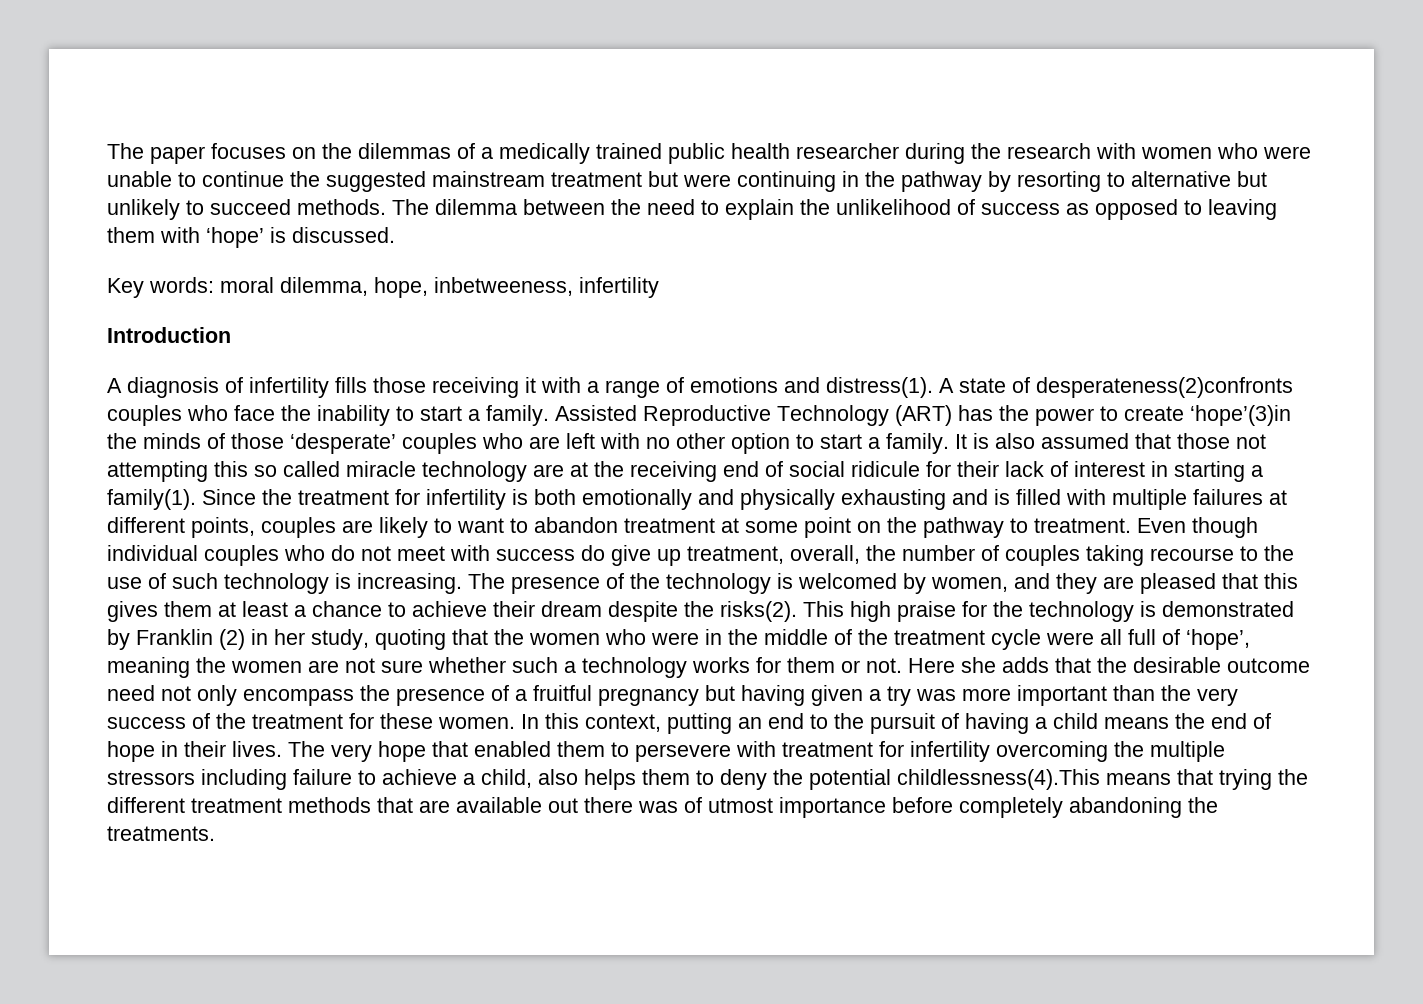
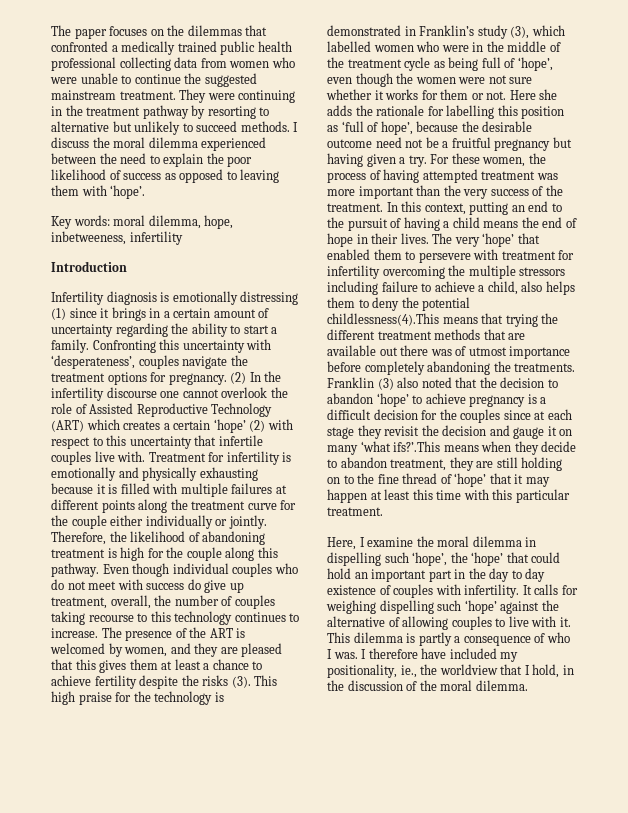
- The paper focuses on the dilemmas of a medically trained public health researcher during the research with women who were unable to continue the suggested mainstream treatment but were continuing in the pathway by resorting to alternative but unlikely to succeed methods.
+ The paper focuses on the dilemmas that confronted a medically trained public health professional collecting data from women who were unable to continue the suggested mainstream treatment. They were continuing in the treatment pathway by resorting to alternative but unlikely to succeed methods.
- The dilemma between the need to explain the unlikelihood of success as opposed to leaving them with ‘hope’ is discussed.
+ I discuss the moral dilemma experienced between the need to explain the poor likelihood of success as opposed to leaving them with ‘hope’.
- A diagnosis of infertility fills those receiving it with a range of emotions and distress(1). A state of desperateness(2)confronts couples who face the inability to start a family. Assisted Reproductive Technology (ART) has the power to create ‘hope’(3)in the minds of those ‘desperate’ couples who are left with no other option to start a family. It is also assumed that those not attempting this so called miracle technology are at the receiving end of social ridicule for their lack of interest in starting a family(1). Since the treatment for infertility is both emotionally and physically exhausting and is filled with multiple failures at different points, couples are likely to want to abandon treatment at some point on the pathway to treatment.
+ Infertility diagnosis is emotionally distressing (1) since it brings in a certain amount of uncertainty regarding the ability to start a family. Confronting this uncertainty with ‘desperateness’, couples navigate the treatment options for pregnancy. (2) In the infertility discourse one cannot overlook the role of Assisted Reproductive Technology (ART) which creates a certain ‘hope’ (2) with respect to this uncertainty that infertile couples live with. Treatment for infertility is emotionally and physically exhausting because it is filled with multiple failures at different points along the treatment curve for the couple either individually or jointly. Therefore, the likelihood of abandoning treatment is high for the couple along this pathway.
- Even though individual couples who do not meet with success do give up treatment, overall, the number of couples taking recourse to the use of such technology is increasing.
+ Even though individual couples who do not meet with success do give up treatment, overall, the number of couples taking recourse to this technology continues to increase.
- The presence of the technology is welcomed by women, and they are pleased that this gives them at least a chance to achieve their dream despite the risks(2).
+ The presence of the ART is welcomed by women, and they are pleased that this gives them at least a chance to achieve fertility despite the risks (3).
- This high praise for the technology is demonstrated by Franklin (2) in her study, quoting that the women who were in the middle of the treatment cycle were all full of ‘hope’, meaning the women are not sure whether such a technology works for them or not.
+ This high praise for the technology is demonstrated in Franklin’s study (3), which labelled women who were in the middle of the treatment cycle as being full of ‘hope’, even though the women were not sure whether it works for them or not.
- Here she adds that the desirable outcome need not only encompass the presence of a fruitful pregnancy but having given a try was more important than the very success of the treatment for these women.
+ Here she adds the rationale for labelling this position as ‘full of hope’, because the desirable outcome need not be a fruitful pregnancy but having given a try. For these women, the process of having attempted treatment was more important than the very success of the treatment.
- The very hope that enabled them to persevere with treatment for infertility overcoming the multiple stressors including failure to achieve a child, also helps them to deny the potential childlessness(4).This means that trying the different treatment methods that are available out there was of utmost importance before completely abandoning the treatments.
+ The very ‘hope’ that enabled them to persevere with treatment for infertility overcoming the multiple stressors including failure to achieve a child, also helps them to deny the potential childlessness(4).This means that trying the different treatment methods that are available out there was of utmost importance before completely abandoning the treatments.
+ Franklin (3) also noted that the decision to abandon ‘hope’ to achieve pregnancy is a difficult decision for the couples since at each stage they revisit the decision and gauge it on many ‘what ifs?’.This means when they decide to abandon treatment, they are still holding on to the fine thread of ‘hope’ that it may happen at least this time with this particular treatment.
+ Here, I examine the moral dilemma in dispelling such ‘hope’, the ‘hope’ that could hold an important part in the day to day existence of couples with infertility. It calls for weighing dispelling such ‘hope’ against the alternative of allowing couples to live with it. This dilemma is partly a consequence of who I was. I therefore have included my positionality, ie., the worldview that I hold, in the discussion of the moral dilemma.

